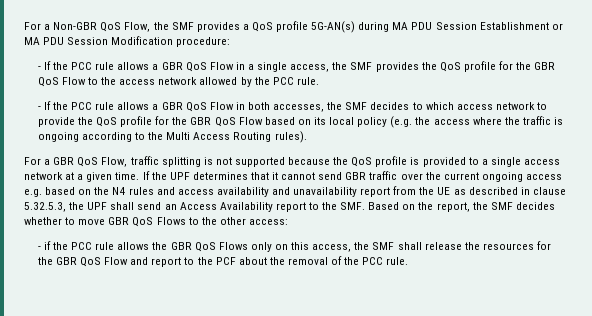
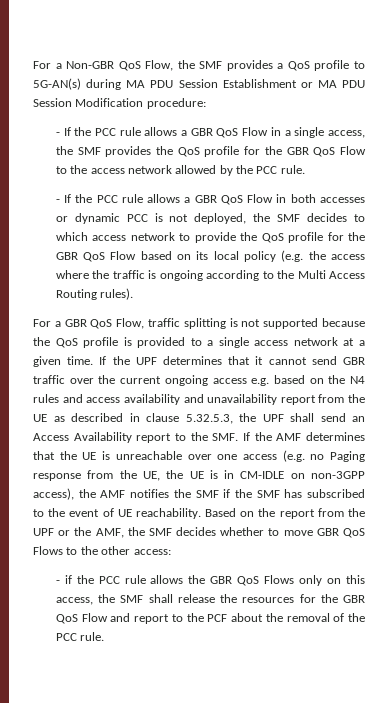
- For a Non-GBR QoS Flow, the SMF provides a QoS profile 5G-AN(s) during MA PDU Session Establishment or MA PDU Session Modification procedure:
+ For a Non-GBR QoS Flow, the SMF provides a QoS profile to 5G-AN(s) during MA PDU Session Establishment or MA PDU Session Modification procedure:
- - If the PCC rule allows a GBR QoS Flow in both accesses, the SMF decides to which access network to provide the QoS profile for the GBR QoS Flow based on its local policy (e.g. the access where the traffic is ongoing according to the Multi Access Routing rules).
+ - If the PCC rule allows a GBR QoS Flow in both accesses or dynamic PCC is not deployed, the SMF decides to which access network to provide the QoS profile for the GBR QoS Flow based on its local policy (e.g. the access where the traffic is ongoing according to the Multi Access Routing rules).
- If the UPF determines that it cannot send GBR traffic over the current ongoing access e.g. based on the N4 rules and access availability and unavailability report from the UE as described in clause 5.32.5.3, the UPF shall send an Access Availability report to the SMF. Based on the report, the SMF decides whether to move GBR QoS Flows to the other access:
+ If the UPF determines that it cannot send GBR traffic over the current ongoing access e.g. based on the N4 rules and access availability and unavailability report from the UE as described in clause 5.32.5.3, the UPF shall send an Access Availability report to the SMF. If the AMF determines that the UE is unreachable over one access (e.g. no Paging response from the UE, the UE is in CM-IDLE on non-3GPP access), the AMF notifies the SMF if the SMF has subscribed to the event of UE reachability. Based on the report from the UPF or the AMF, the SMF decides whether to move GBR QoS Flows to the other access:

